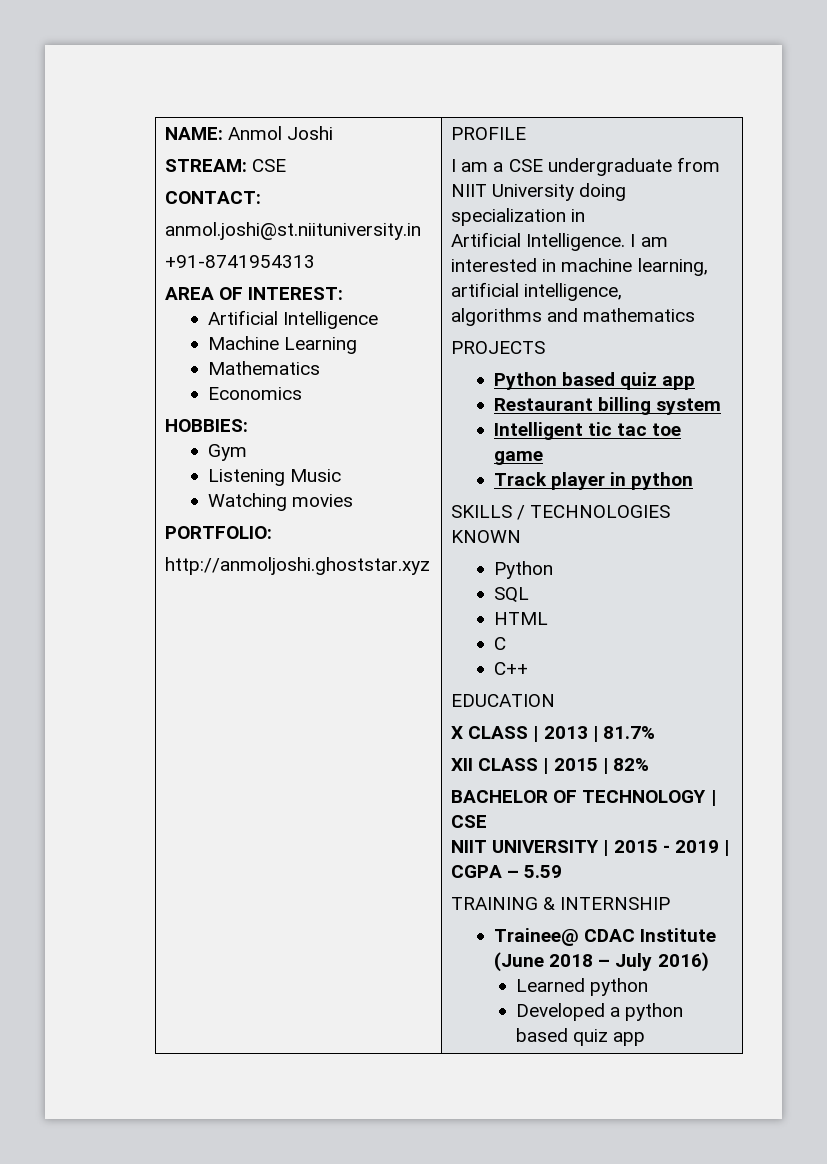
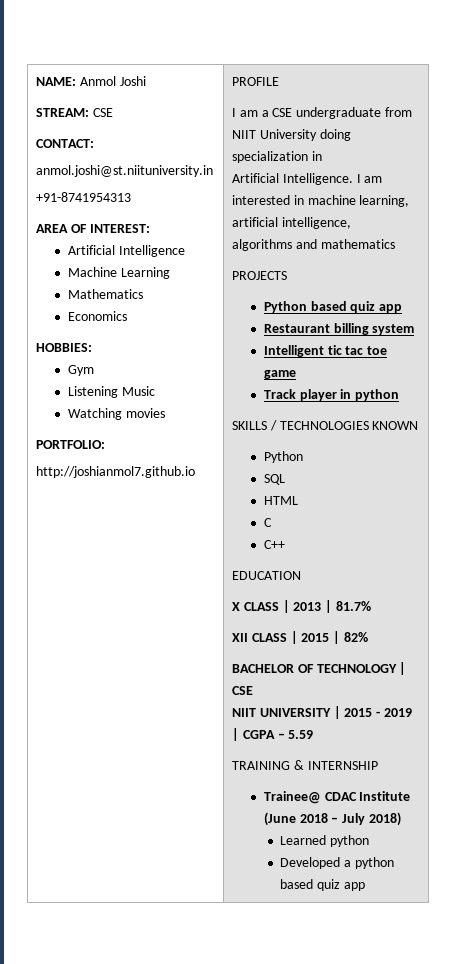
- http://anmoljoshi.ghoststar.xyz
+ http://joshianmol7.github.io
- Trainee@ CDAC Institute (June 2018 – July 2016)
+ Trainee@ CDAC Institute (June 2018 – July 2018)

